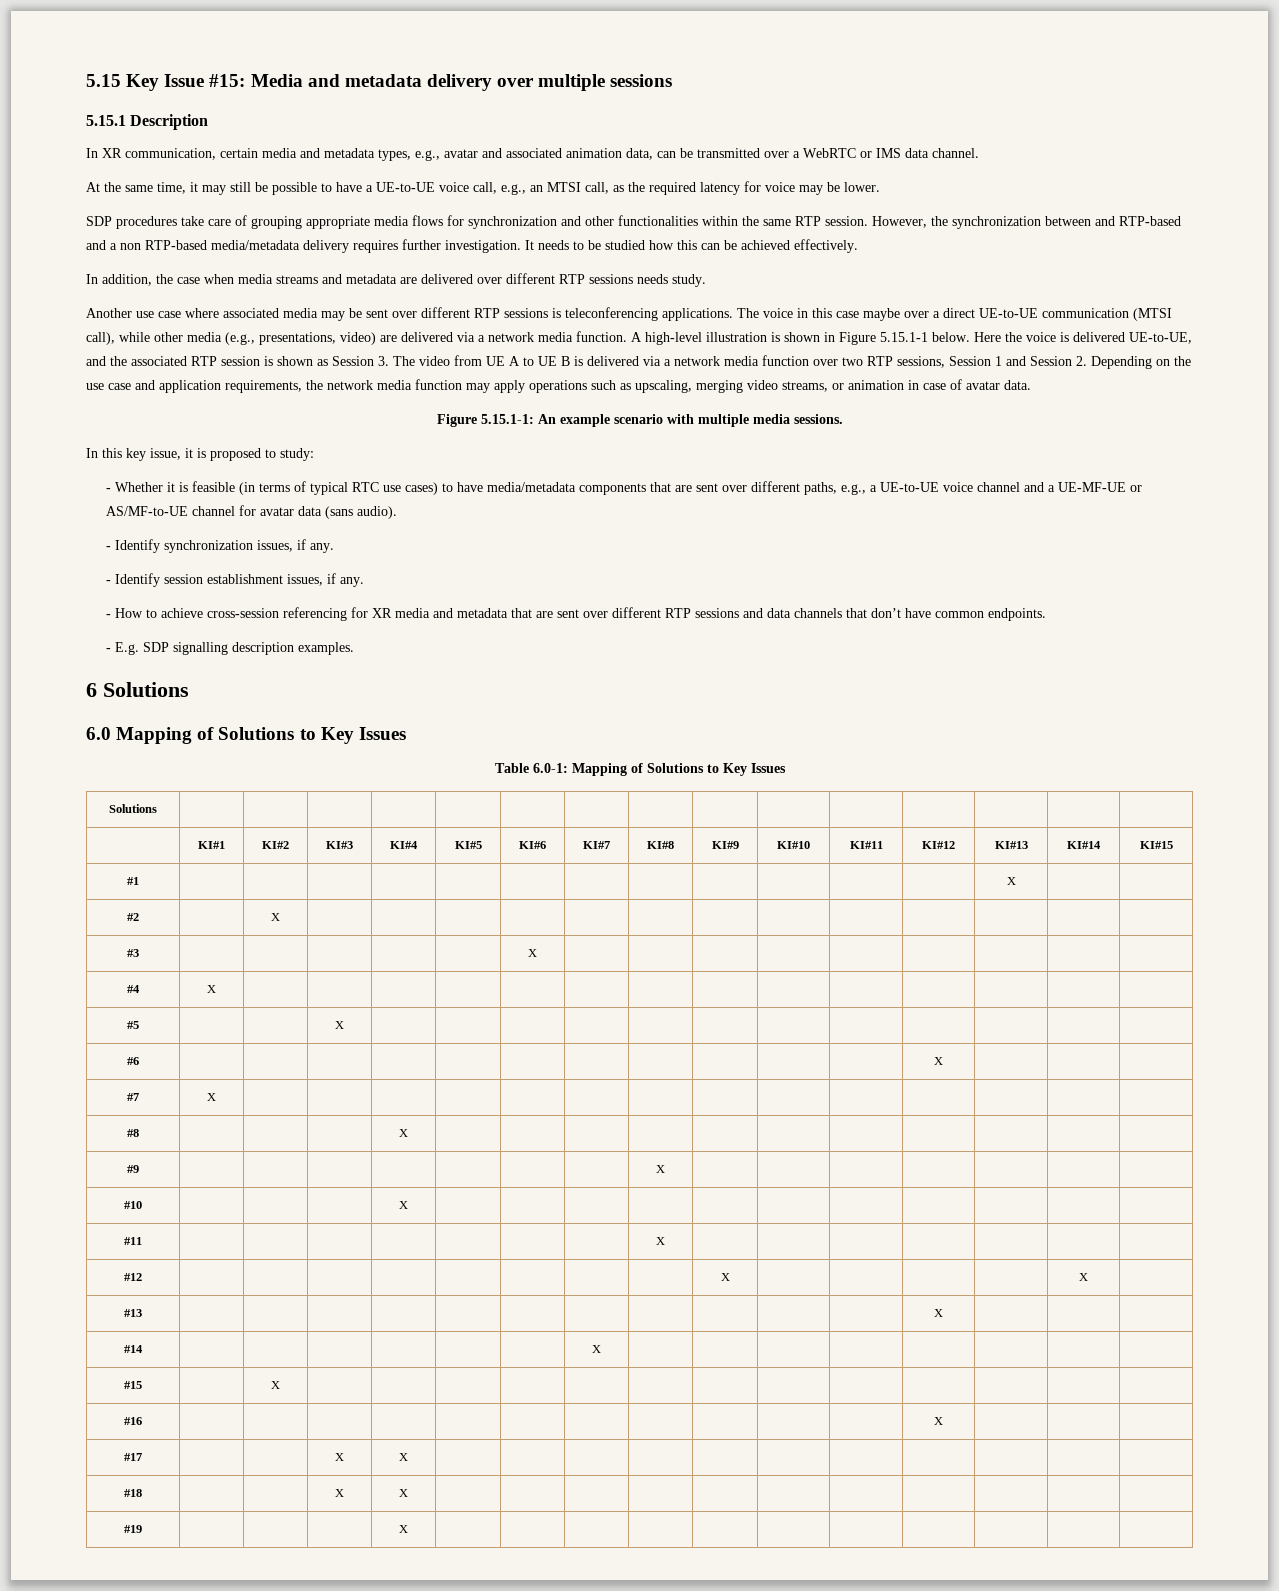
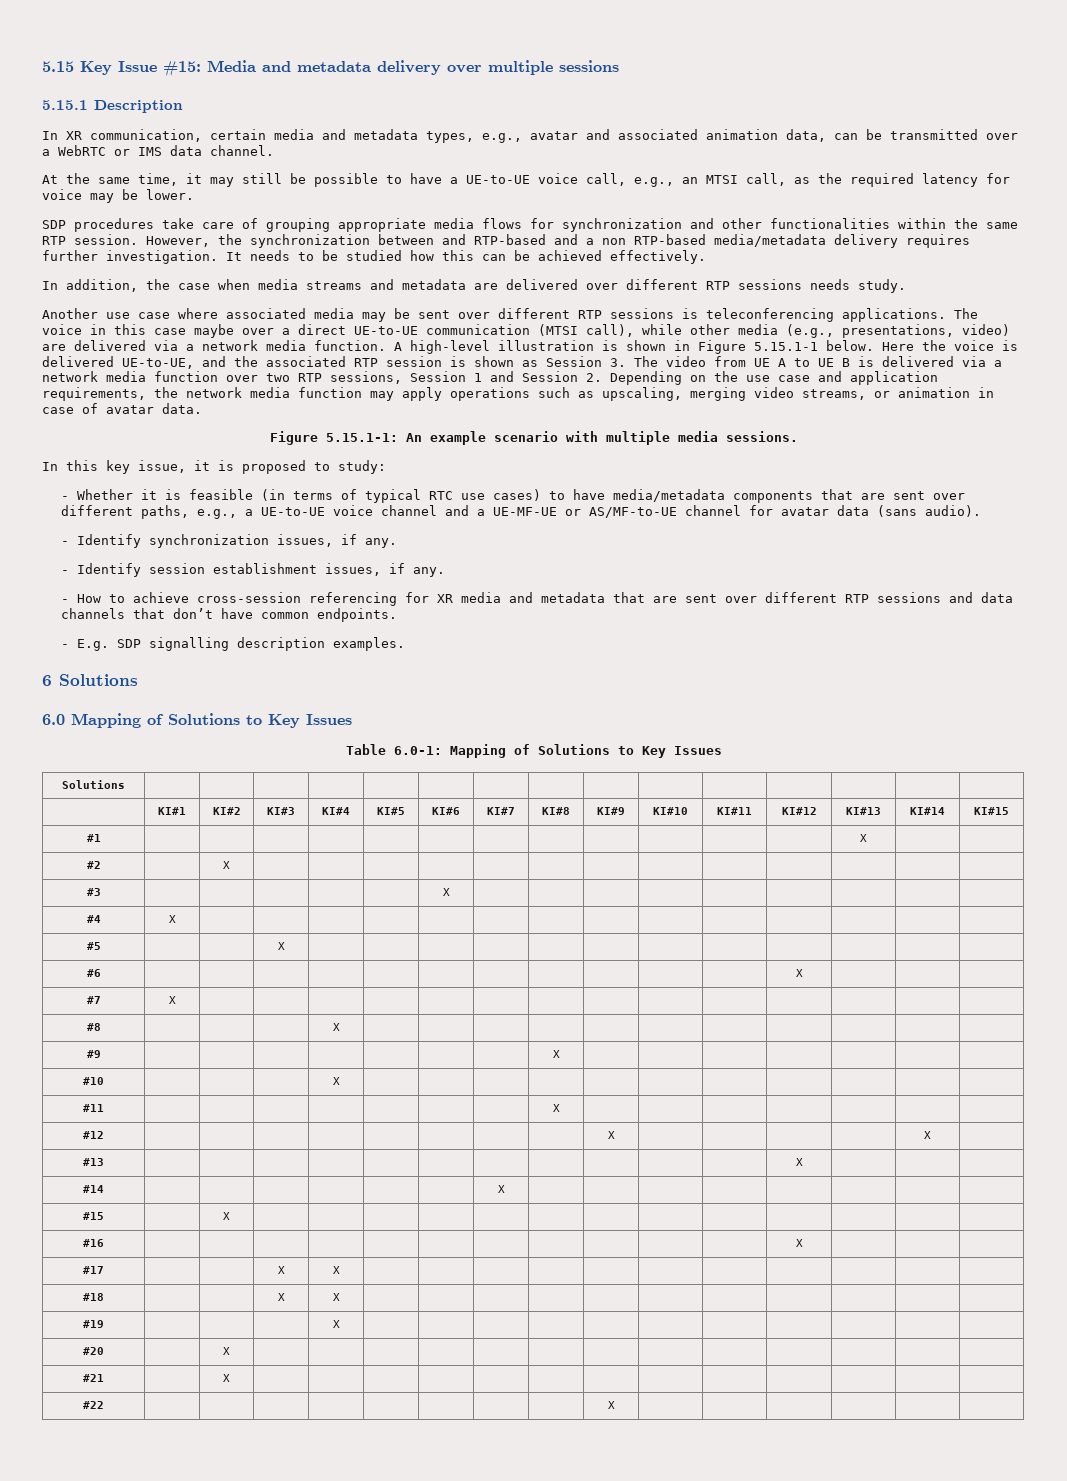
+ #20 | | X | | | | | | | | | | | | |
+ #21 | | X | | | | | | | | | | | | |
+ #22 | | | | | | | | | X | | | | | |

